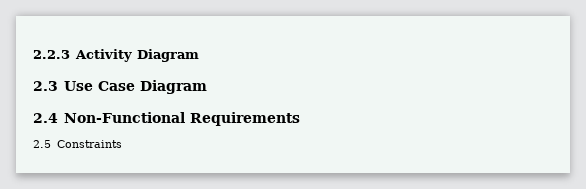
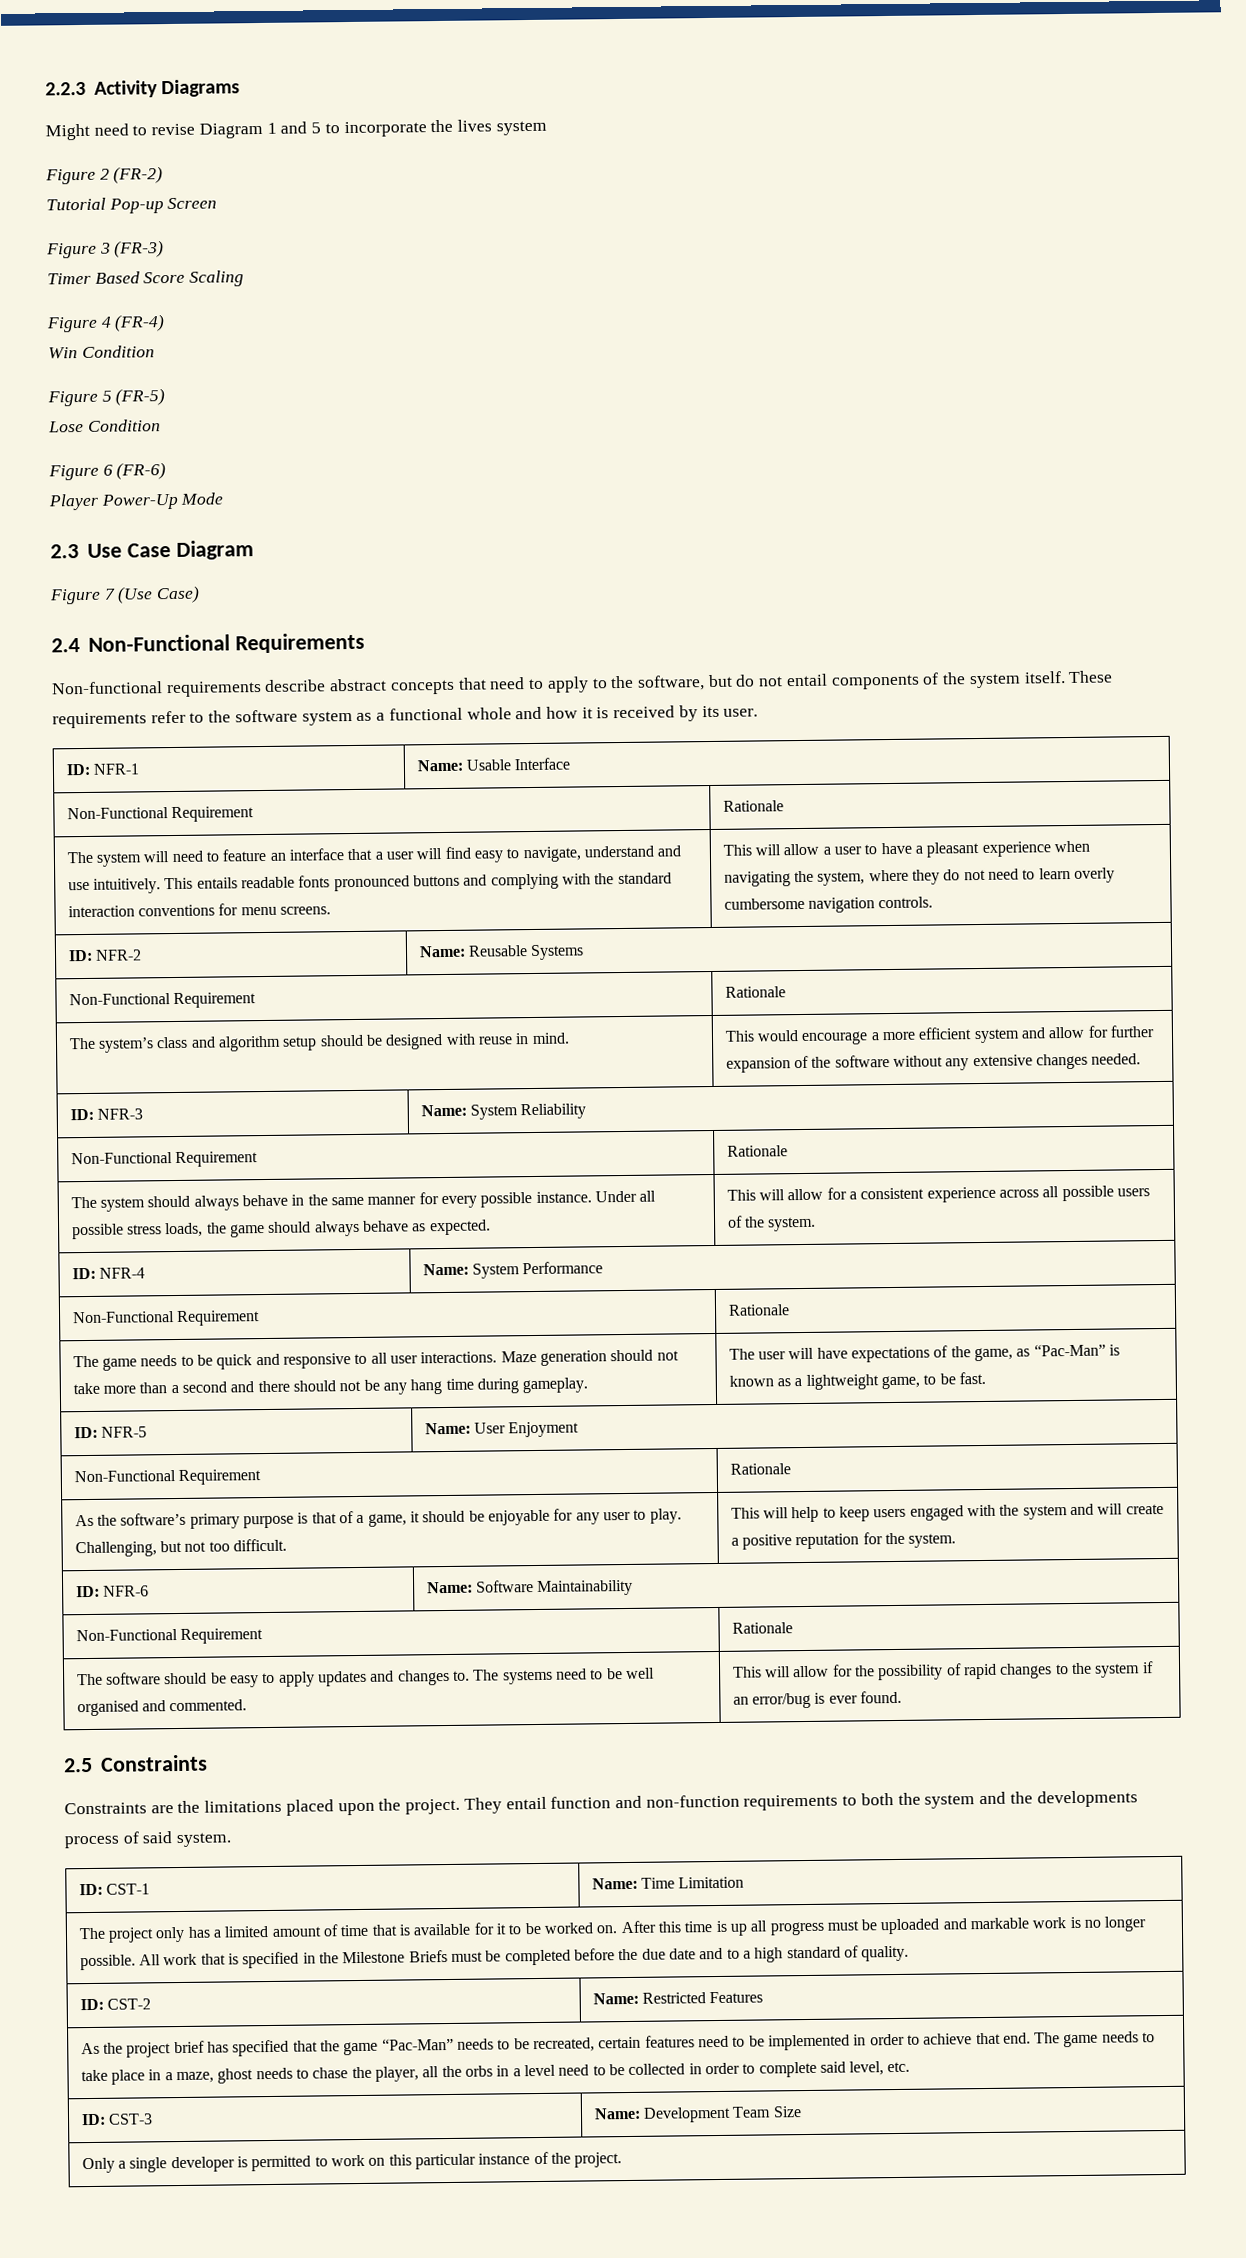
- 2.2.3 Activity Diagram
+ 2.2.3 Activity Diagrams
+ Might need to revise Diagram 1 and 5 to incorporate the lives system
+ Figure 2 (FR-2)
+ Tutorial Pop-up Screen
+ Figure 3 (FR-3)
+ Timer Based Score Scaling
+ Figure 4 (FR-4)
+ Win Condition
+ Figure 5 (FR-5)
+ Lose Condition
+ Figure 6 (FR-6)
+ Player Power-Up Mode
+ Figure 7 (Use Case)
+ Non-functional requirements describe abstract concepts that need to apply to the software, but do not entail components of the system itself. These requirements refer to the software system as a functional whole and how it is received by its user.
+ ID: NFR-1 | Name: Usable Interface
+ Non-Functional Requirement | Rationale
+ The system will need to feature an interface that a user will find easy to navigate, understand and use intuitively. This entails readable fonts pronounced buttons and complying with the standard interaction conventions for menu screens. | This will allow a user to have a pleasant experience when navigating the system, where they do not need to learn overly cumbersome navigation controls.
+ ID: NFR-2 | Name: Reusable Systems
+ Non-Functional Requirement | Rationale
+ The system’s class and algorithm setup should be designed with reuse in mind. | This would encourage a more efficient system and allow for further expansion of the software without any extensive changes needed.
+ ID: NFR-3 | Name: System Reliability
+ Non-Functional Requirement | Rationale
+ The system should always behave in the same manner for every possible instance. Under all possible stress loads, the game should always behave as expected. | This will allow for a consistent experience across all possible users of the system.
+ ID: NFR-4 | Name: System Performance
+ Non-Functional Requirement | Rationale
+ The game needs to be quick and responsive to all user interactions. Maze generation should not take more than a second and there should not be any hang time during gameplay. | The user will have expectations of the game, as “Pac-Man” is known as a lightweight game, to be fast.
+ ID: NFR-5 | Name: User Enjoyment
+ Non-Functional Requirement | Rationale
+ As the software’s primary purpose is that of a game, it should be enjoyable for any user to play. Challenging, but not too difficult. | This will help to keep users engaged with the system and will create a positive reputation for the system.
+ ID: NFR-6 | Name: Software Maintainability
+ Non-Functional Requirement | Rationale
+ The software should be easy to apply updates and changes to. The systems need to be well organised and commented. | This will allow for the possibility of rapid changes to the system if an error/bug is ever found.
  2.5 Constraints
+ Constraints are the limitations placed upon the project. They entail function and non-function requirements to both the system and the developments process of said system.
+ ID: CST-1 | Name: Time Limitation
+ The project only has a limited amount of time that is available for it to be worked on. After this time is up all progress must be uploaded and markable work is no longer possible. All work that is specified in the Milestone Briefs must be completed before the due date and to a high standard of quality.
+ ID: CST-2 | Name: Restricted Features
+ As the project brief has specified that the game “Pac-Man” needs to be recreated, certain features need to be implemented in order to achieve that end. The game needs to take place in a maze, ghost needs to chase the player, all the orbs in a level need to be collected in order to complete said level, etc.
+ ID: CST-3 | Name: Development Team Size
+ Only a single developer is permitted to work on this particular instance of the project.

